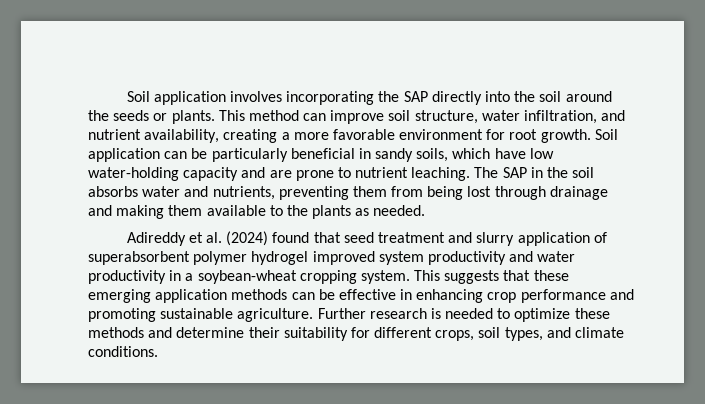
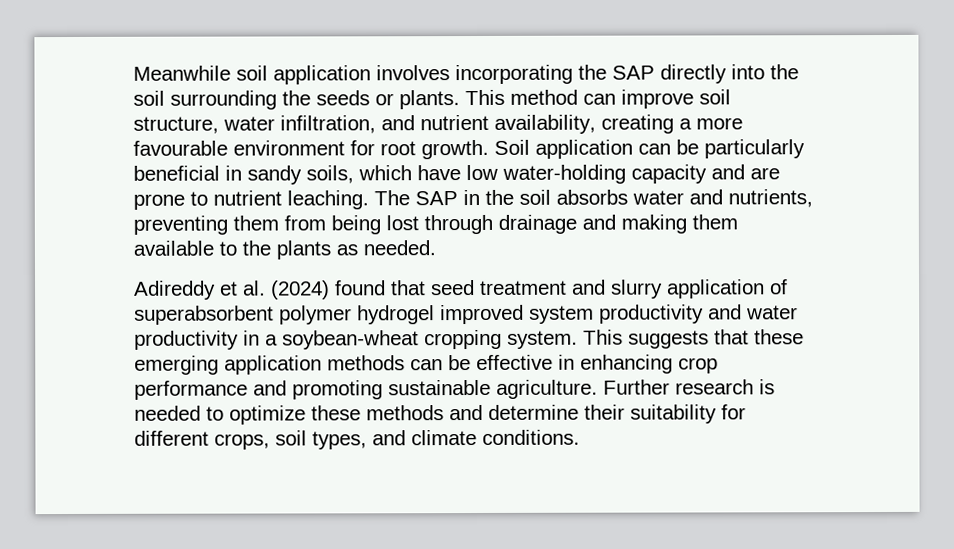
- Soil application involves incorporating the SAP directly into the soil around the seeds or plants.
+ Meanwhile soil application involves incorporating the SAP directly into the soil surrounding the seeds or plants.
- This method can improve soil structure, water infiltration, and nutrient availability, creating a more favorable environment for root growth.
+ This method can improve soil structure, water infiltration, and nutrient availability, creating a more favourable environment for root growth.

